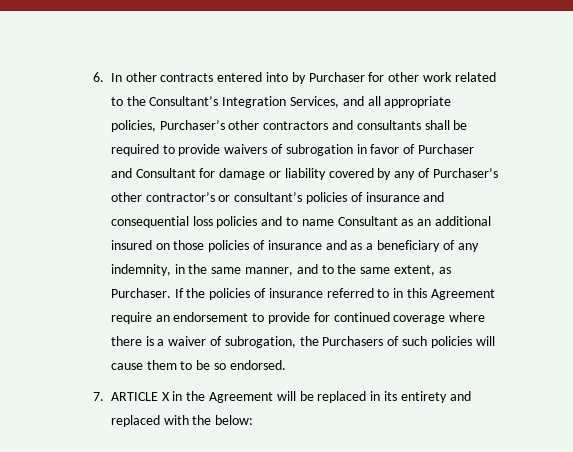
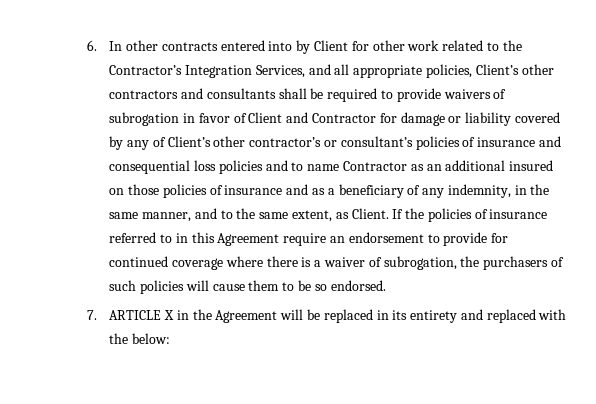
- 6. In other contracts entered into by Purchaser for other work related to the Consultant’s Integration Services, and all appropriate policies, Purchaser’s other contractors and consultants shall be required to provide waivers of subrogation in favor of Purchaser and Consultant for damage or liability covered by any of Purchaser’s other contractor’s or consultant’s policies of insurance and consequential loss policies and to name Consultant as an additional insured on those policies of insurance and as a beneficiary of any indemnity, in the same manner, and to the same extent, as Purchaser.
+ 6. In other contracts entered into by Client for other work related to the Contractor’s Integration Services, and all appropriate policies, Client’s other contractors and consultants shall be required to provide waivers of subrogation in favor of Client and Contractor for damage or liability covered by any of Client’s other contractor’s or consultant’s policies of insurance and consequential loss policies and to name Contractor as an additional insured on those policies of insurance and as a beneficiary of any indemnity, in the same manner, and to the same extent, as Client.
- If the policies of insurance referred to in this Agreement require an endorsement to provide for continued coverage where there is a waiver of subrogation, the Purchasers of such policies will cause them to be so endorsed.
+ If the policies of insurance referred to in this Agreement require an endorsement to provide for continued coverage where there is a waiver of subrogation, the purchasers of such policies will cause them to be so endorsed.

